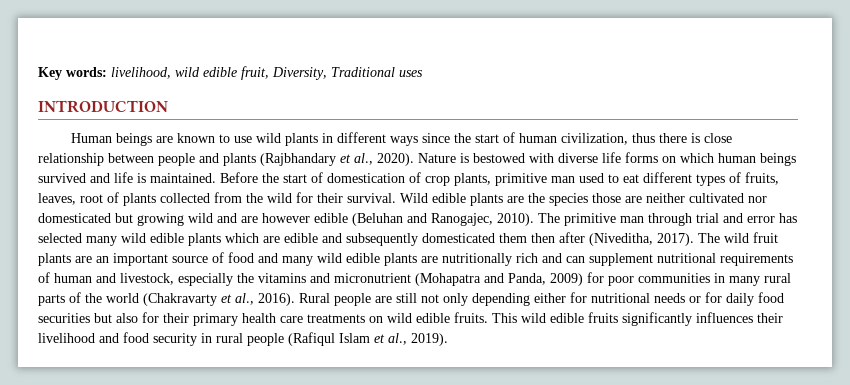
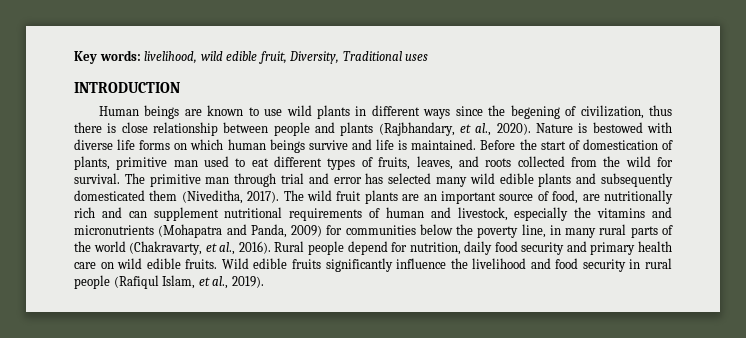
- Human beings are known to use wild plants in different ways since the start of human civilization, thus there is close relationship between people and plants (Rajbhandary et al., 2020).
+ Human beings are known to use wild plants in different ways since the begening of civilization, thus there is close relationship between people and plants (Rajbhandary, et al., 2020).
- Nature is bestowed with diverse life forms on which human beings survived and life is maintained.
+ Nature is bestowed with diverse life forms on which human beings survive and life is maintained.
- Before the start of domestication of crop plants, primitive man used to eat different types of fruits, leaves, root of plants collected from the wild for their survival. Wild edible plants are the species those are neither cultivated nor domesticated but growing wild and are however edible (Beluhan and Ranogajec, 2010).
+ Before the start of domestication of plants, primitive man used to eat different types of fruits, leaves, and roots collected from the wild for survival.
- The primitive man through trial and error has selected many wild edible plants which are edible and subsequently domesticated them then after (Niveditha, 2017).
+ The primitive man through trial and error has selected many wild edible plants and subsequently domesticated them (Niveditha, 2017).
- The wild fruit plants are an important source of food and many wild edible plants are nutritionally rich and can supplement nutritional requirements of human and livestock, especially the vitamins and micronutrient (Mohapatra and Panda, 2009) for poor communities in many rural parts of the world (Chakravarty et al., 2016).
+ The wild fruit plants are an important source of food, are nutritionally rich and can supplement nutritional requirements of human and livestock, especially the vitamins and micronutrients (Mohapatra and Panda, 2009) for communities below the poverty line, in many rural parts of the world (Chakravarty, et al., 2016).
- Rural people are still not only depending either for nutritional needs or for daily food securities but also for their primary health care treatments on wild edible fruits.
+ Rural people depend for nutrition, daily food security and primary health care on wild edible fruits.
- This wild edible fruits significantly influences their livelihood and food security in rural people (Rafiqul Islam et al., 2019).
+ Wild edible fruits significantly influence the livelihood and food security in rural people (Rafiqul Islam, et al., 2019).

